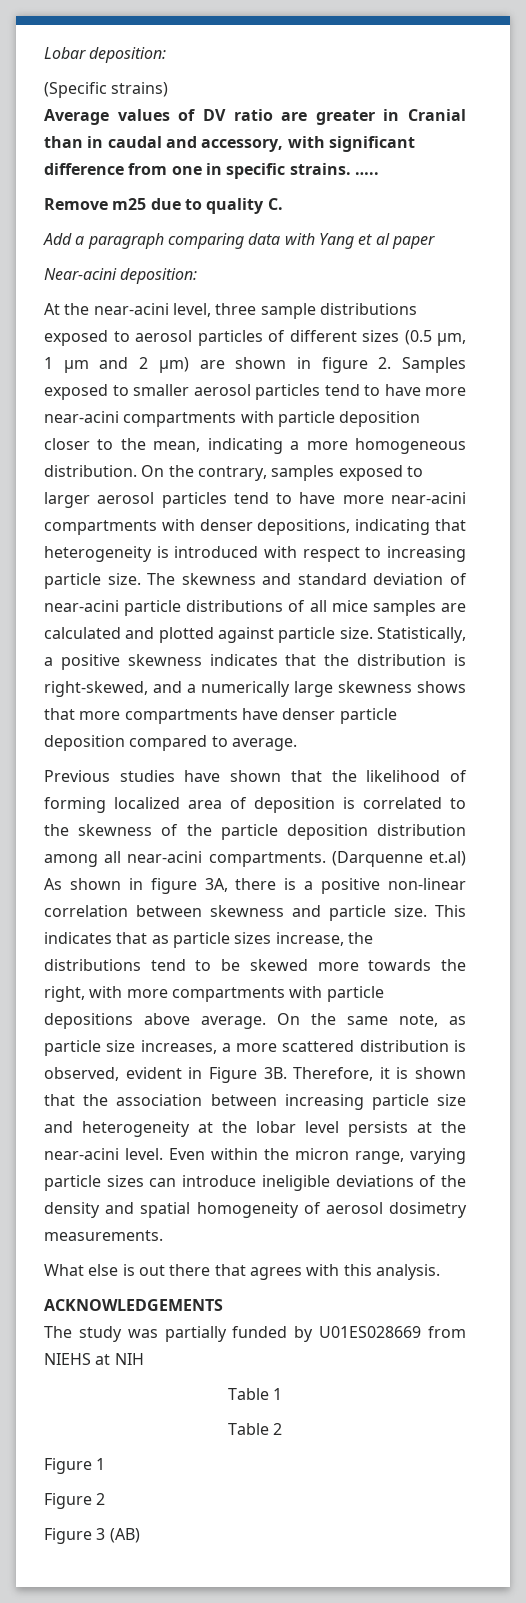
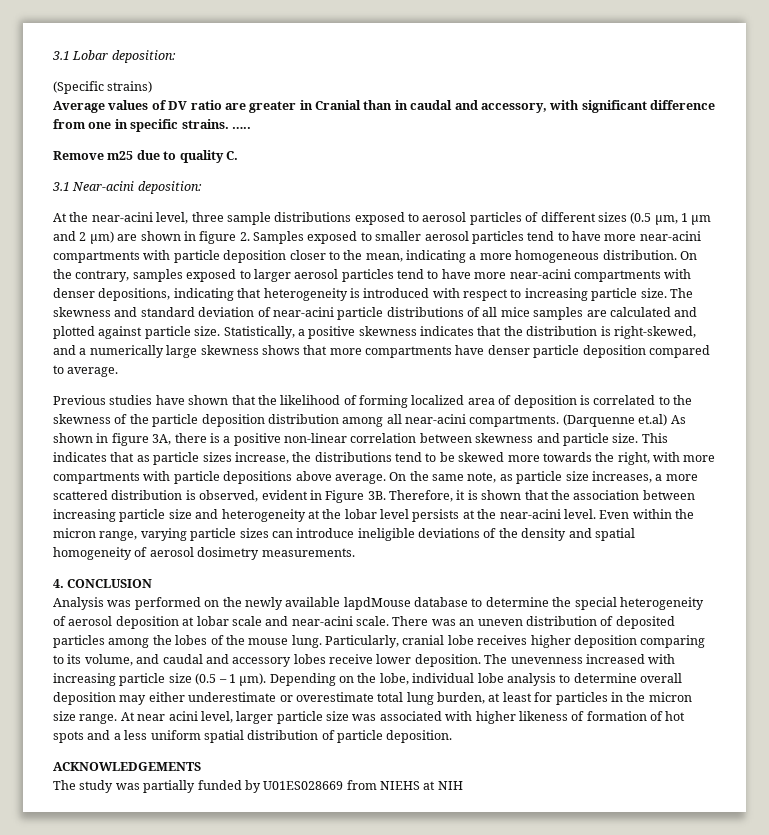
- Lobar deposition:
+ 3.1 Lobar deposition:
- Add a paragraph comparing data with Yang et al paper
- Near-acini deposition:
+ 3.1 Near-acini deposition:
- What else is out there that agrees with this analysis.
+ 4. CONCLUSION
+ Analysis was performed on the newly available lapdMouse database to determine the special heterogeneity of aerosol deposition at lobar scale and near-acini scale. There was an uneven distribution of deposited particles among the lobes of the mouse lung. Particularly, cranial lobe receives higher deposition comparing to its volume, and caudal and accessory lobes receive lower deposition. The unevenness increased with increasing particle size (0.5 – 1 µm). Depending on the lobe, individual lobe analysis to determine overall deposition may either underestimate or overestimate total lung burden, at least for particles in the micron size range. At near acini level, larger particle size was associated with higher likeness of formation of hot spots and a less uniform spatial distribution of particle deposition.
- Table 1
- Table 2
- Figure 1
- Figure 2
- Figure 3 (AB)

